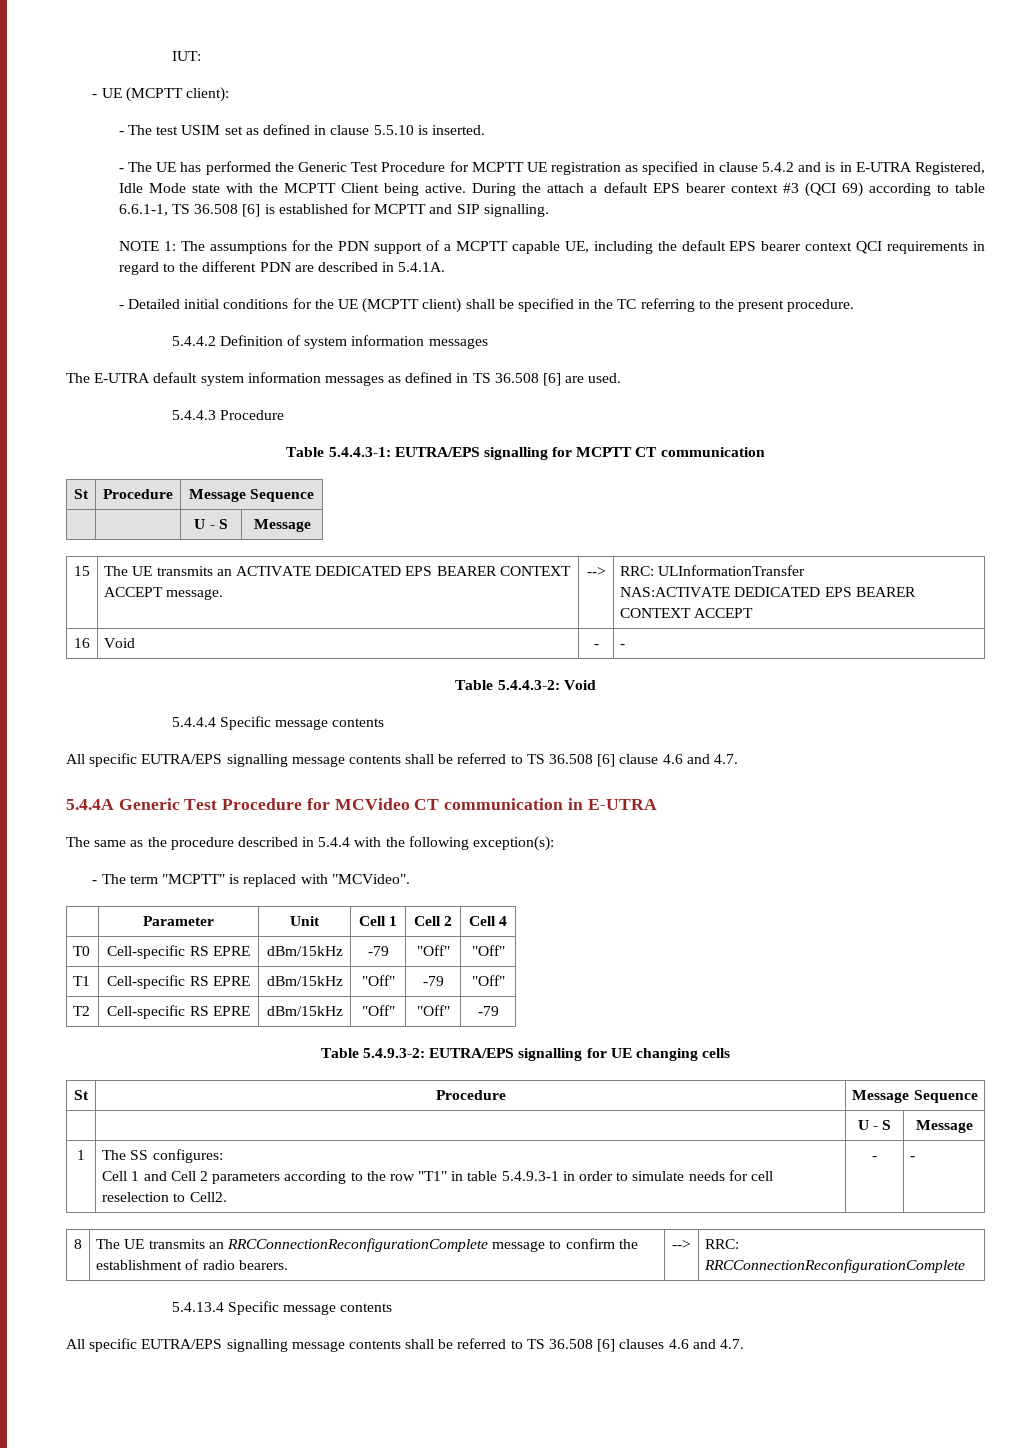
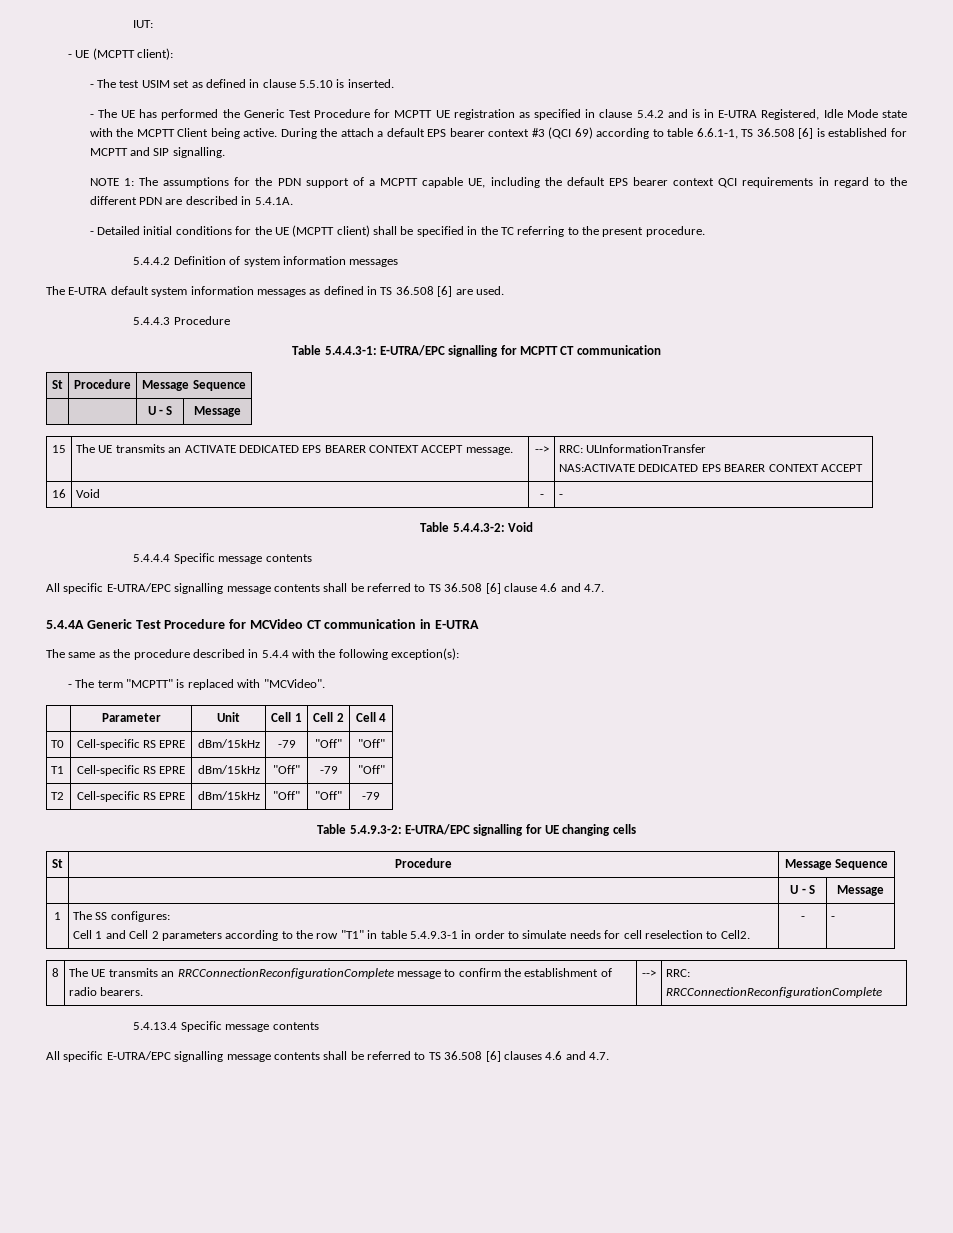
- Table 5.4.4.3-1: EUTRA/EPS signalling for MCPTT CT communication
+ Table 5.4.4.3-1: E-UTRA/EPC signalling for MCPTT CT communication
- All specific EUTRA/EPS signalling message contents shall be referred to TS 36.508 [6] clause 4.6 and 4.7.
+ All specific E-UTRA/EPC signalling message contents shall be referred to TS 36.508 [6] clause 4.6 and 4.7.
- Table 5.4.9.3-2: EUTRA/EPS signalling for UE changing cells
+ Table 5.4.9.3-2: E-UTRA/EPC signalling for UE changing cells
- All specific EUTRA/EPS signalling message contents shall be referred to TS 36.508 [6] clauses 4.6 and 4.7.
+ All specific E-UTRA/EPC signalling message contents shall be referred to TS 36.508 [6] clauses 4.6 and 4.7.

